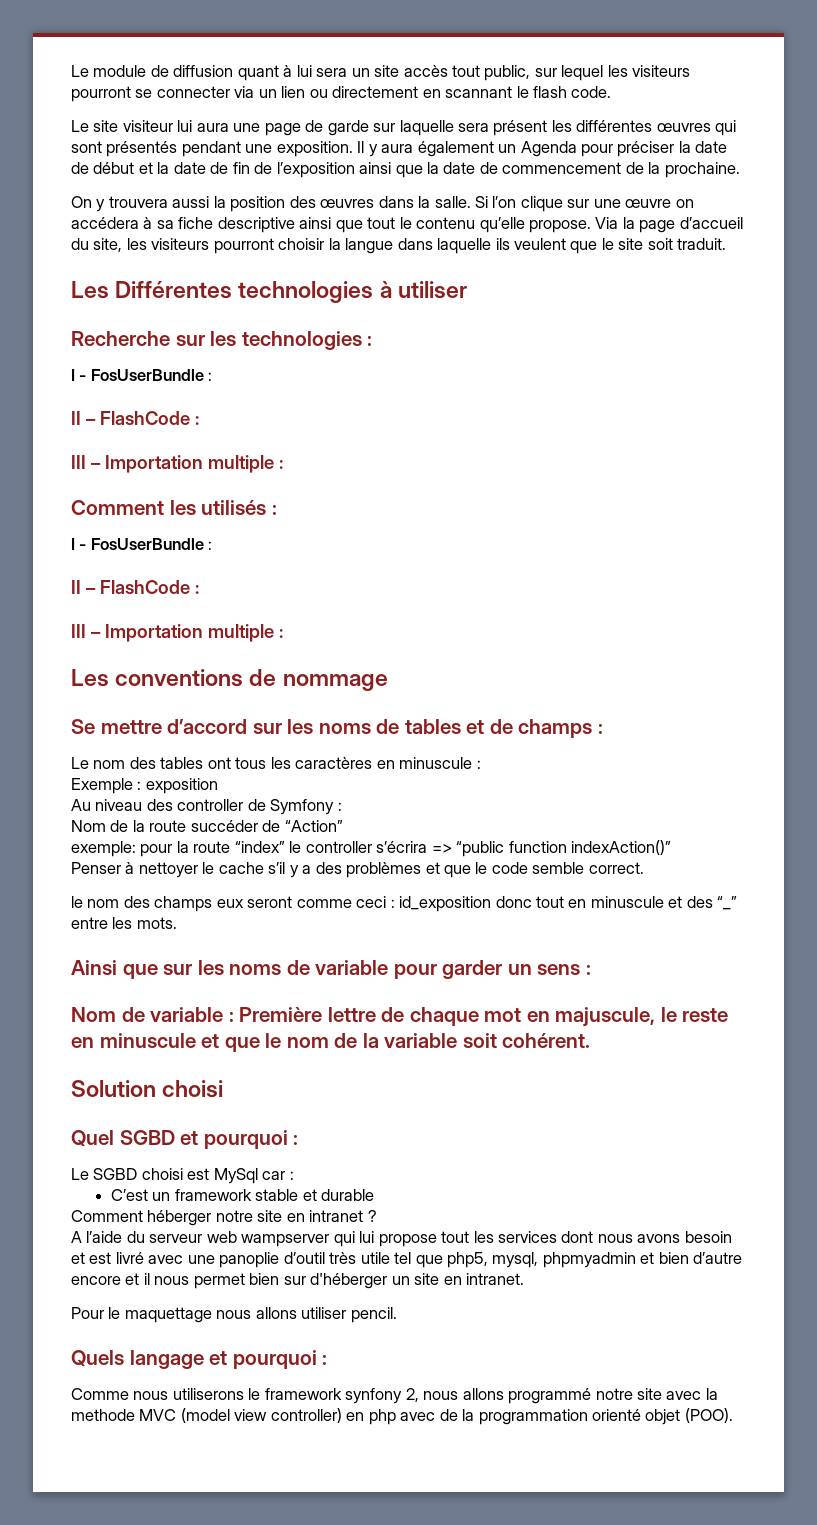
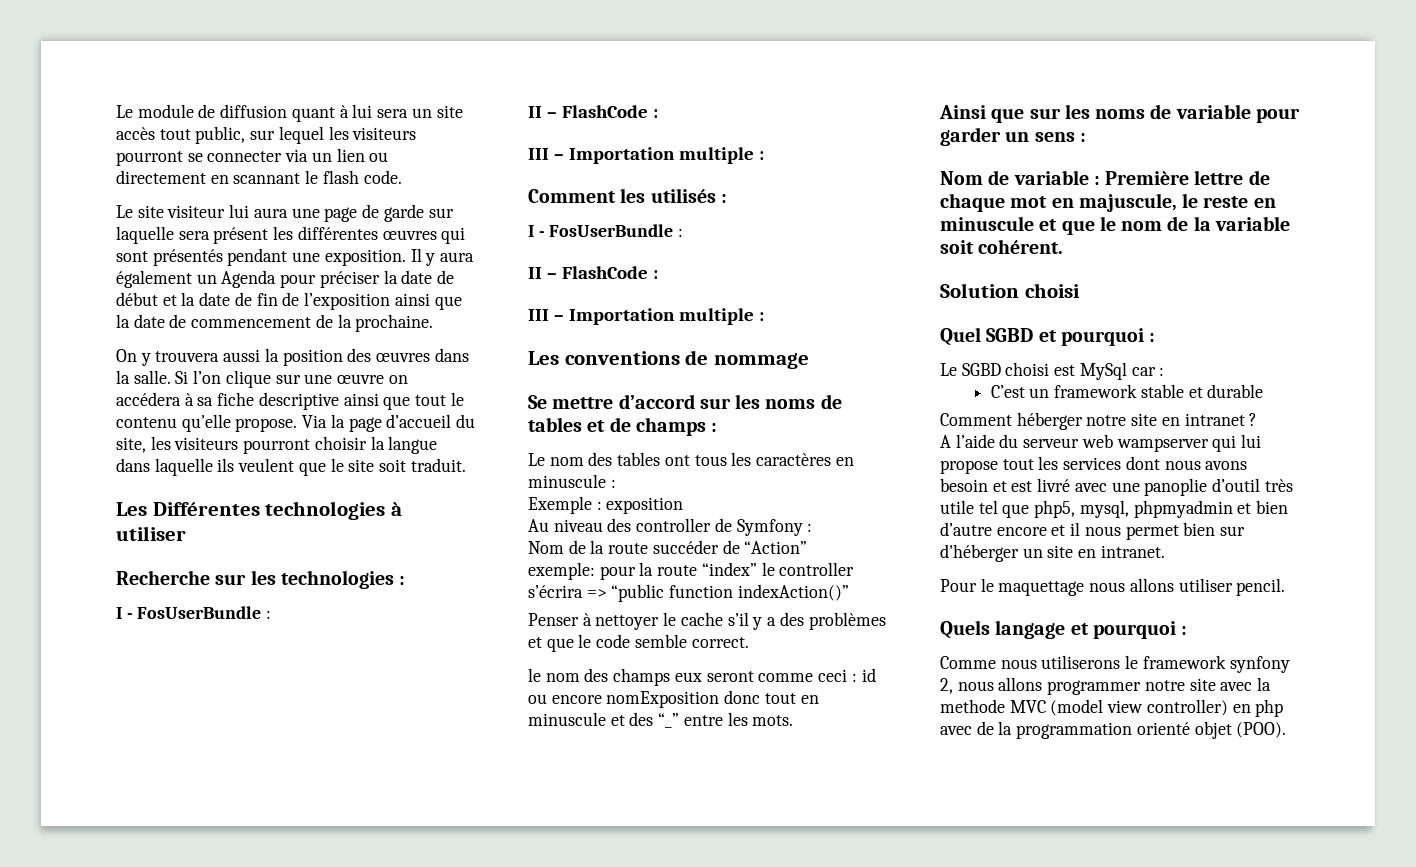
- le nom des champs eux seront comme ceci : id_exposition donc tout en minuscule et des “_” entre les mots.
+ le nom des champs eux seront comme ceci : id ou encore nomExposition donc tout en minuscule et des “_” entre les mots.
- Comme nous utiliserons le framework synfony 2, nous allons programmé notre site avec la methode MVC (model view controller) en php avec de la programmation orienté objet (POO).
+ Comme nous utiliserons le framework synfony 2, nous allons programmer notre site avec la methode MVC (model view controller) en php avec de la programmation orienté objet (POO).

